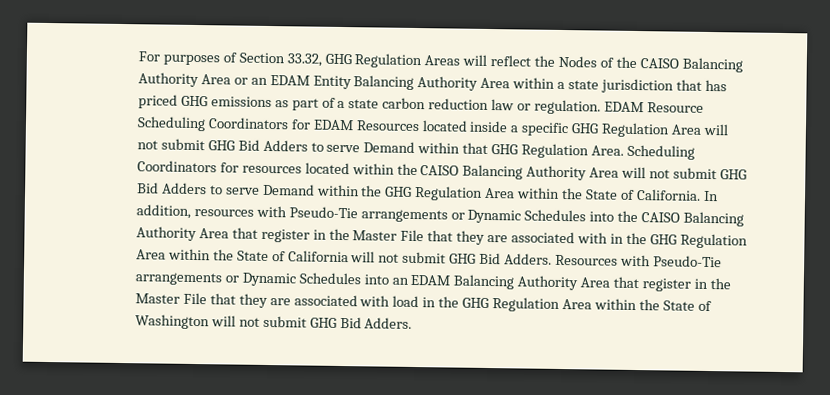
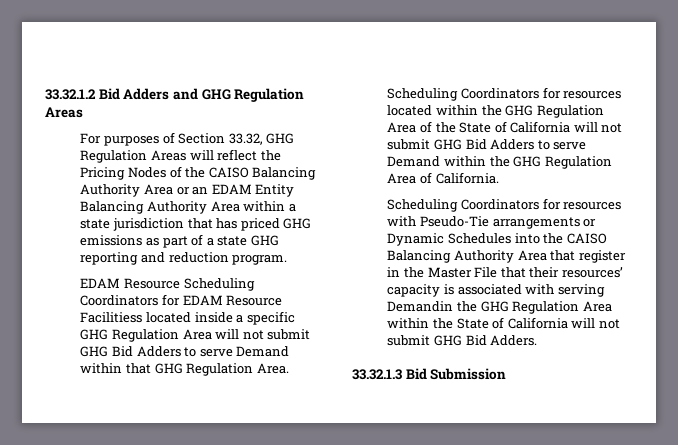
+ 33.32.1.2 Bid Adders and GHG Regulation Areas
- For purposes of Section 33.32, GHG Regulation Areas will reflect the Nodes of the CAISO Balancing Authority Area or an EDAM Entity Balancing Authority Area within a state jurisdiction that has priced GHG emissions as part of a state carbon reduction law or regulation. EDAM Resource Scheduling Coordinators for EDAM Resources located inside a specific GHG Regulation Area will not submit GHG Bid Adders to serve Demand within that GHG Regulation Area.
+ For purposes of Section 33.32, GHG Regulation Areas will reflect the Pricing Nodes of the CAISO Balancing Authority Area or an EDAM Entity Balancing Authority Area within a state jurisdiction that has priced GHG emissions as part of a state GHG reporting and reduction program.
+ EDAM Resource Scheduling Coordinators for EDAM Resource Facilitiess located inside a specific GHG Regulation Area will not submit GHG Bid Adders to serve Demand within that GHG Regulation Area.
- Scheduling Coordinators for resources located within the CAISO Balancing Authority Area will not submit GHG Bid Adders to serve Demand within the GHG Regulation Area within the State of California. In addition, resources with Pseudo-Tie arrangements or Dynamic Schedules into the CAISO Balancing Authority Area that register in the Master File that they are associated with in the GHG Regulation Area within the State of California will not submit GHG Bid Adders. Resources with Pseudo-Tie arrangements or Dynamic Schedules into an EDAM Balancing Authority Area that register in the Master File that they are associated with load in the GHG Regulation Area within the State of Washington will not submit GHG Bid Adders.
+ Scheduling Coordinators for resources located within the GHG Regulation Area of the State of California will not submit GHG Bid Adders to serve Demand within the GHG Regulation Area of California.
+ Scheduling Coordinators for resources with Pseudo-Tie arrangements or Dynamic Schedules into the CAISO Balancing Authority Area that register in the Master File that their resources’ capacity is associated with serving Demandin the GHG Regulation Area within the State of California will not submit GHG Bid Adders.
+ 33.32.1.3 Bid Submission

